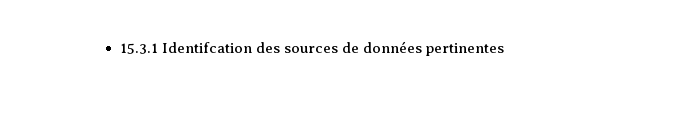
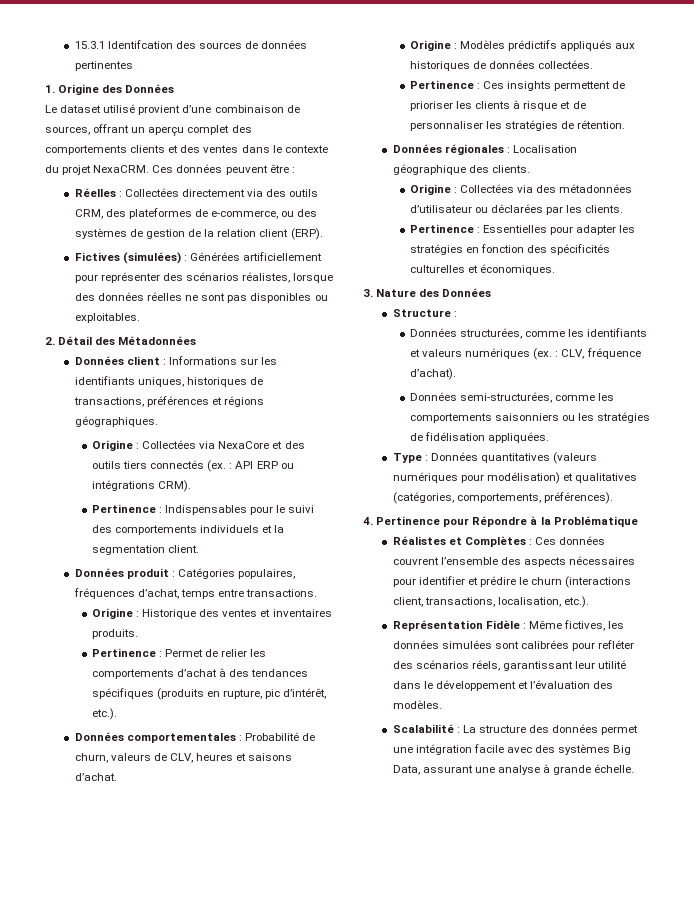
+ 1. Origine des Données
+ Le dataset utilisé provient d’une combinaison de sources, offrant un aperçu complet des comportements clients et des ventes dans le contexte du projet NexaCRM. Ces données peuvent être :
+ Réelles : Collectées directement via des outils CRM, des plateformes de e-commerce, ou des systèmes de gestion de la relation client (ERP).
+ Fictives (simulées) : Générées artificiellement pour représenter des scénarios réalistes, lorsque des données réelles ne sont pas disponibles ou exploitables.
+ 2. Détail des Métadonnées
+ Données client : Informations sur les identifiants uniques, historiques de transactions, préférences et régions géographiques.
+ Origine : Collectées via NexaCore et des outils tiers connectés (ex. : API ERP ou intégrations CRM).
+ Pertinence : Indispensables pour le suivi des comportements individuels et la segmentation client.
+ Données produit : Catégories populaires, fréquences d’achat, temps entre transactions.
+ Origine : Historique des ventes et inventaires produits.
+ Pertinence : Permet de relier les comportements d’achat à des tendances spécifiques (produits en rupture, pic d’intérêt, etc.).
+ Données comportementales : Probabilité de churn, valeurs de CLV, heures et saisons d’achat.
+ Origine : Modèles prédictifs appliqués aux historiques de données collectées.
+ Pertinence : Ces insights permettent de prioriser les clients à risque et de personnaliser les stratégies de rétention.
+ Données régionales : Localisation géographique des clients.
+ Origine : Collectées via des métadonnées d’utilisateur ou déclarées par les clients.
+ Pertinence : Essentielles pour adapter les stratégies en fonction des spécificités culturelles et économiques.
+ 3. Nature des Données
+ Structure :
+ Données structurées, comme les identifiants et valeurs numériques (ex. : CLV, fréquence d’achat).
+ Données semi-structurées, comme les comportements saisonniers ou les stratégies de fidélisation appliquées.
+ Type : Données quantitatives (valeurs numériques pour modélisation) et qualitatives (catégories, comportements, préférences).
+ 4. Pertinence pour Répondre à la Problématique
+ Réalistes et Complètes : Ces données couvrent l’ensemble des aspects nécessaires pour identifier et prédire le churn (interactions client, transactions, localisation, etc.).
+ Représentation Fidèle : Même fictives, les données simulées sont calibrées pour refléter des scénarios réels, garantissant leur utilité dans le développement et l’évaluation des modèles.
+ Scalabilité : La structure des données permet une intégration facile avec des systèmes Big Data, assurant une analyse à grande échelle.

